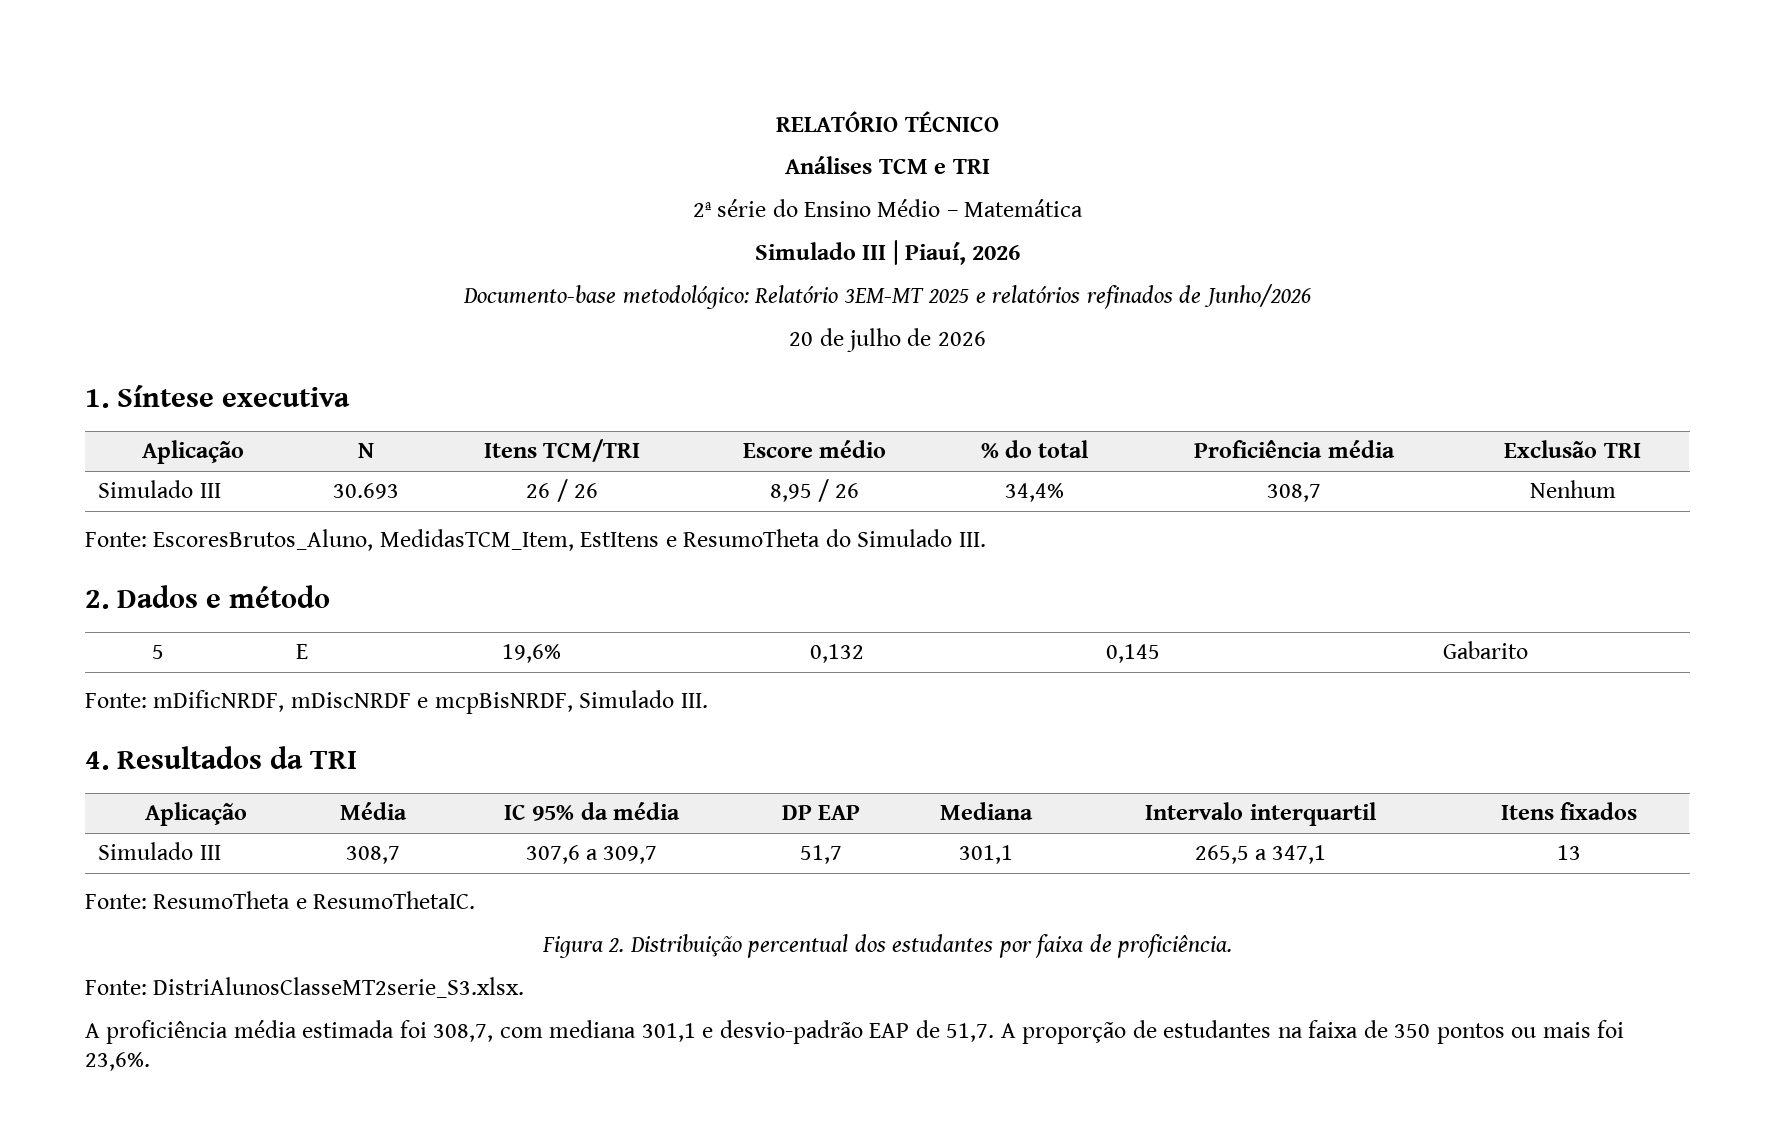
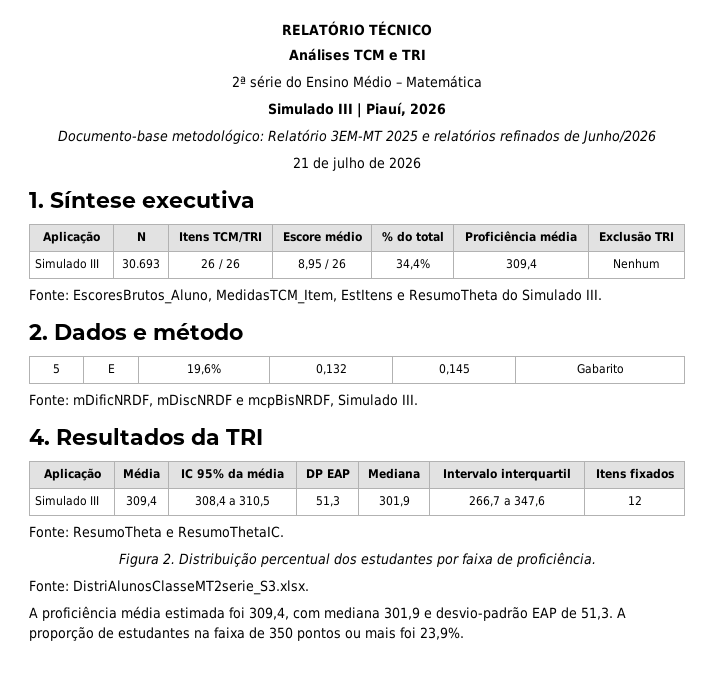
- 20 de julho de 2026
+ 21 de julho de 2026
- Simulado III | 30.693 | 26 / 26 | 8,95 / 26 | 34,4% | 308,7 | Nenhum
+ Simulado III | 30.693 | 26 / 26 | 8,95 / 26 | 34,4% | 309,4 | Nenhum
- Simulado III | 308,7 | 307,6 a 309,7 | 51,7 | 301,1 | 265,5 a 347,1 | 13
+ Simulado III | 309,4 | 308,4 a 310,5 | 51,3 | 301,9 | 266,7 a 347,6 | 12
- A proficiência média estimada foi 308,7, com mediana 301,1 e desvio-padrão EAP de 51,7.
+ A proficiência média estimada foi 309,4, com mediana 301,9 e desvio-padrão EAP de 51,3.
- A proporção de estudantes na faixa de 350 pontos ou mais foi 23,6%.
+ A proporção de estudantes na faixa de 350 pontos ou mais foi 23,9%.

